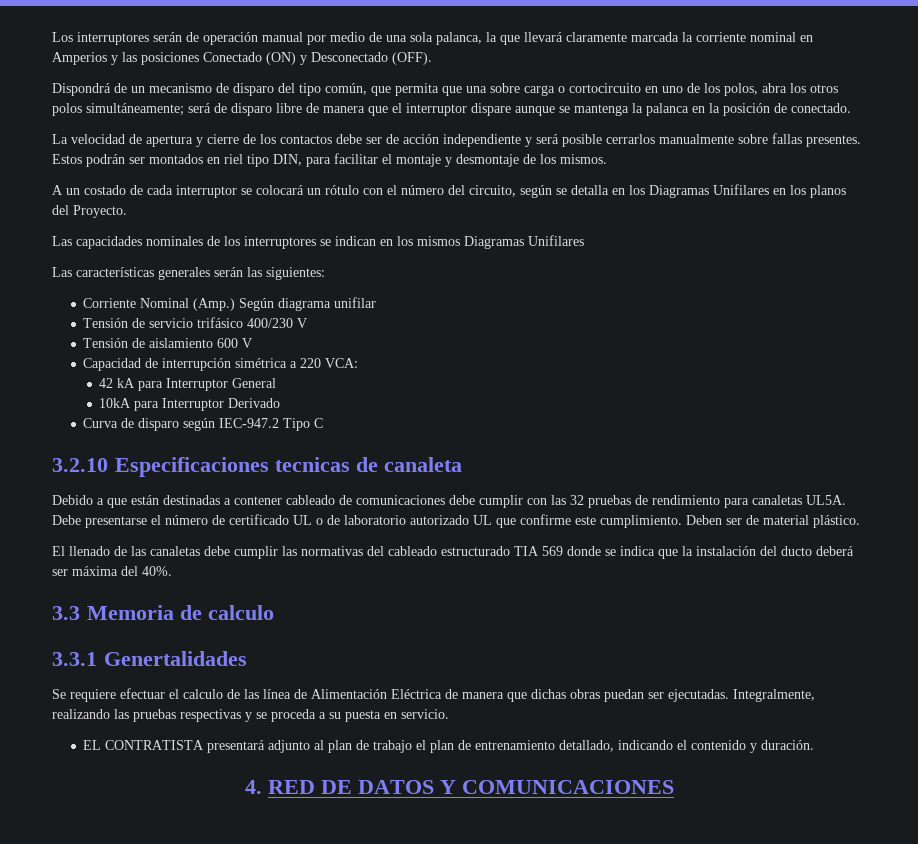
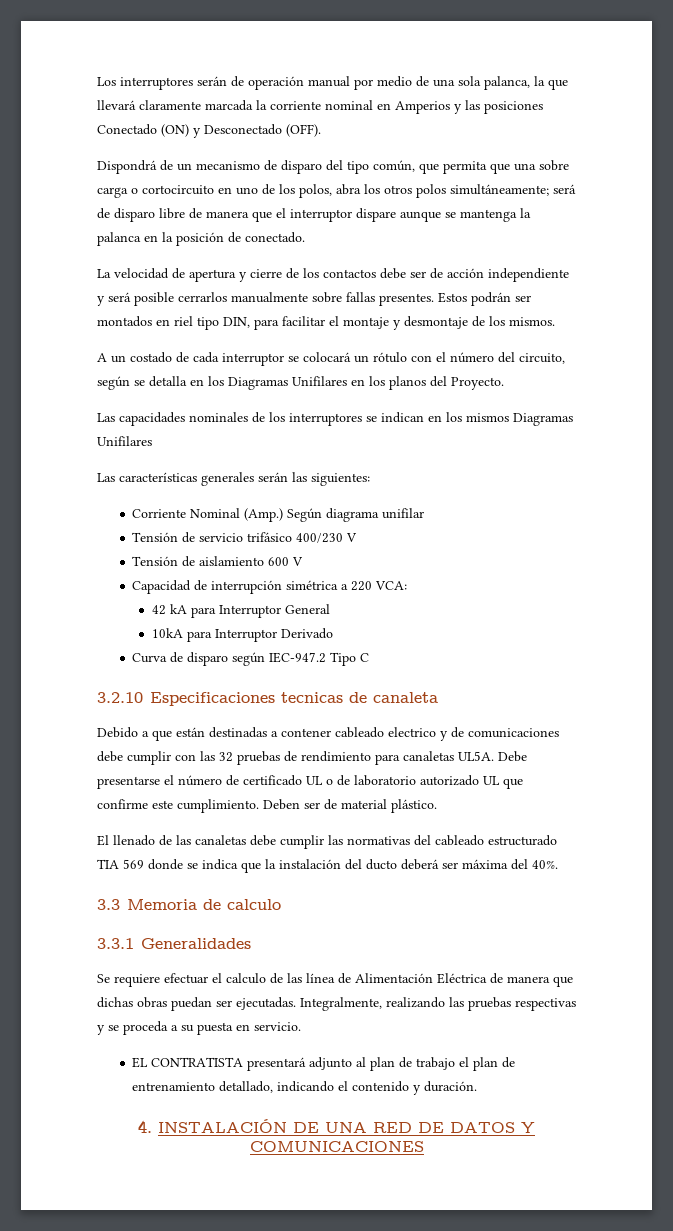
- Debido a que están destinadas a contener cableado de comunicaciones debe cumplir con las 32 pruebas de rendimiento para canaletas UL5A.
+ Debido a que están destinadas a contener cableado electrico y de comunicaciones debe cumplir con las 32 pruebas de rendimiento para canaletas UL5A.
- 3.3.1 Genertalidades
+ 3.3.1 Generalidades
- 4. RED DE DATOS Y COMUNICACIONES
+ 4. INSTALACIÓN DE UNA RED DE DATOS Y COMUNICACIONES

